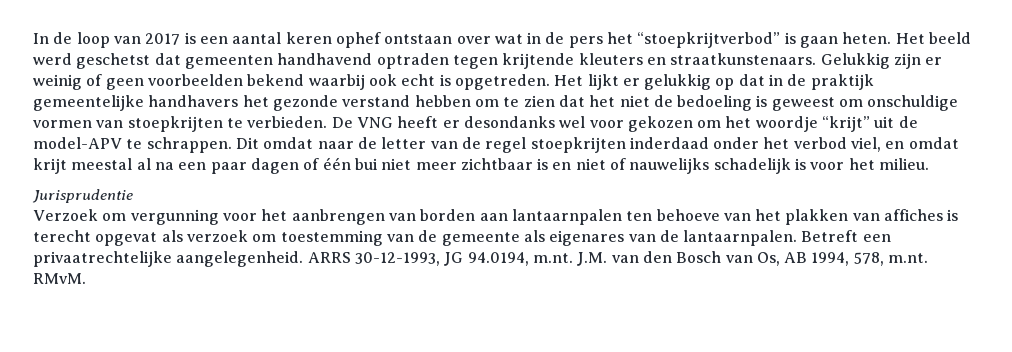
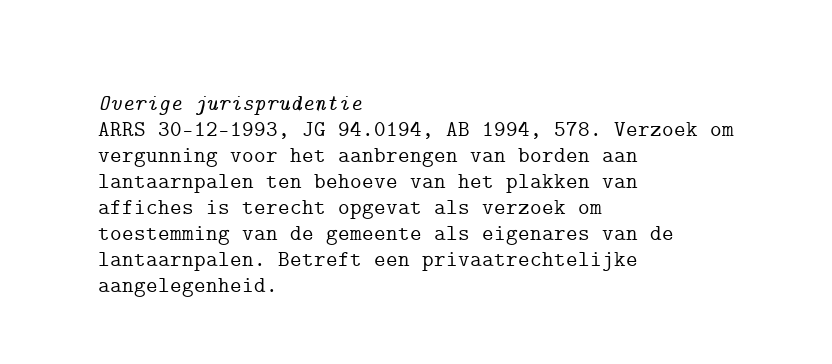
- In de loop van 2017 is een aantal keren ophef ontstaan over wat in de pers het “stoepkrijtverbod” is gaan heten. Het beeld werd geschetst dat gemeenten handhavend optraden tegen krijtende kleuters en straatkunstenaars. Gelukkig zijn er weinig of geen voorbeelden bekend waarbij ook echt is opgetreden. Het lijkt er gelukkig op dat in de praktijk gemeentelijke handhavers het gezonde verstand hebben om te zien dat het niet de bedoeling is geweest om onschuldige vormen van stoepkrijten te verbieden. De VNG heeft er desondanks wel voor gekozen om het woordje “krijt” uit de model-APV te schrappen. Dit omdat naar de letter van de regel stoepkrijten inderdaad onder het verbod viel, en omdat krijt meestal al na een paar dagen of één bui niet meer zichtbaar is en niet of nauwelijks schadelijk is voor het milieu.
- Jurisprudentie
- Verzoek om vergunning voor het aanbrengen van borden aan lantaarnpalen ten behoeve van het plakken van affiches is terecht opgevat als verzoek om toestemming van de gemeente als eigenares van de lantaarnpalen.
+ Overige jurisprudentie
+ ARRS 30-12-1993, JG 94.0194, AB 1994, 578. Verzoek om vergunning voor het aanbrengen van borden aan lantaarnpalen ten behoeve van het plakken van affiches is terecht opgevat als verzoek om toestemming van de gemeente als eigenares van de lantaarnpalen.
- ARRS 30-12-1993, JG 94.0194, m.nt. J.M. van den Bosch van Os, AB 1994, 578, m.nt. RMvM.

